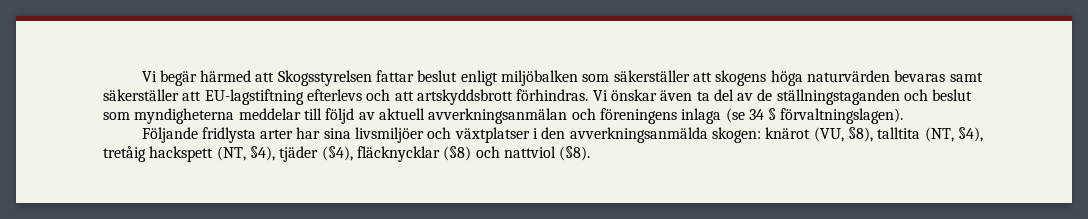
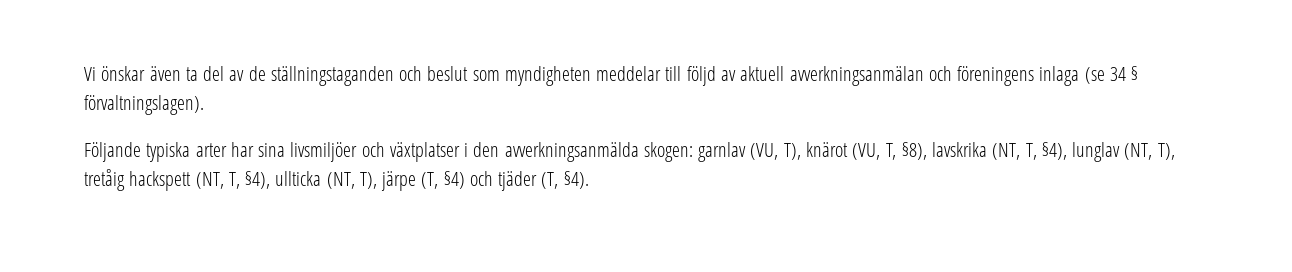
- Vi begär härmed att Skogsstyrelsen fattar beslut enligt miljöbalken som säkerställer att skogens höga naturvärden bevaras samt säkerställer att EU-lagstiftning efterlevs och att artskyddsbrott förhindras. Vi önskar även ta del av de ställningstaganden och beslut som myndigheterna meddelar till följd av aktuell avverkningsanmälan och föreningens inlaga (se 34 § förvaltningslagen).
+ Vi önskar även ta del av de ställningstaganden och beslut som myndigheten meddelar till följd av aktuell avverkningsanmälan och föreningens inlaga (se 34 § förvaltningslagen).
- Följande fridlysta arter har sina livsmiljöer och växtplatser i den avverkningsanmälda skogen: knärot (VU, §8), talltita (NT, §4), tretåig hackspett (NT, §4), tjäder (§4), fläcknycklar (§8) och nattviol (§8).
+ Följande typiska arter har sina livsmiljöer och växtplatser i den avverkningsanmälda skogen: garnlav (VU, T), knärot (VU, T, §8), lavskrika (NT, T, §4), lunglav (NT, T), tretåig hackspett (NT, T, §4), ullticka (NT, T), järpe (T, §4) och tjäder (T, §4).

